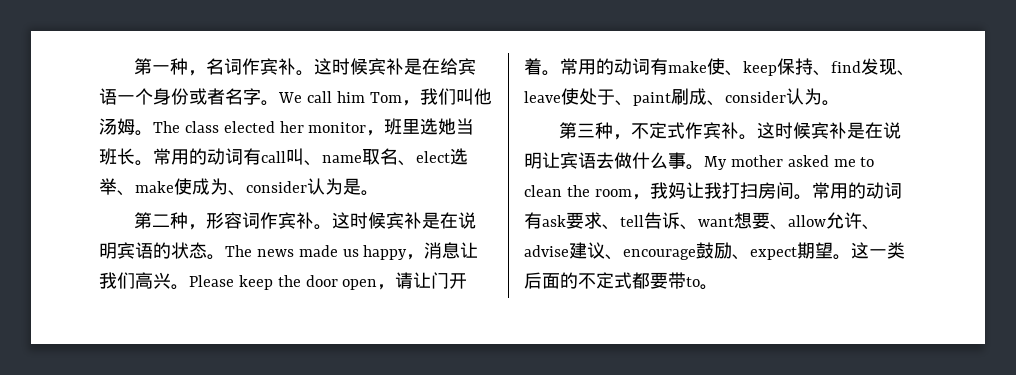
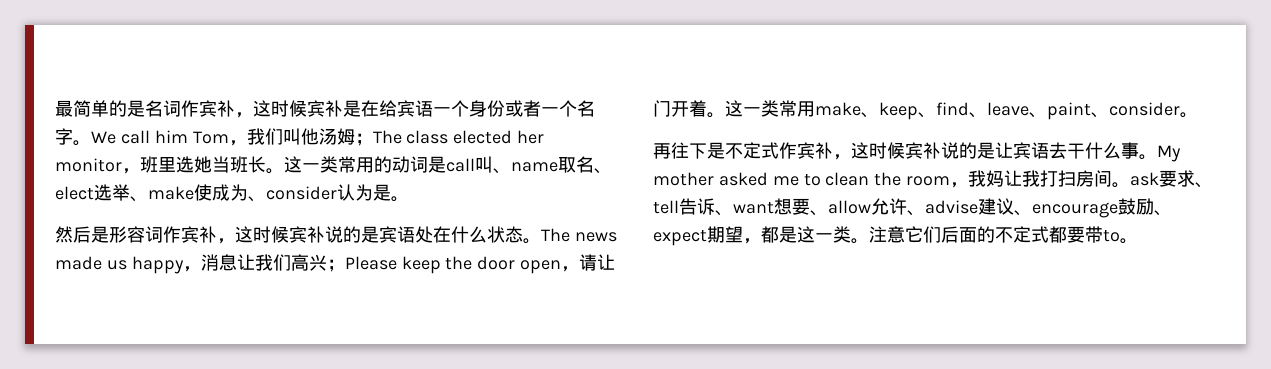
- 第一种，名词作宾补。这时候宾补是在给宾语一个身份或者名字。
+ 最简单的是名词作宾补，这时候宾补是在给宾语一个身份或者一个名字。
- We call him Tom，我们叫他汤姆。The class elected her monitor，班里选她当班长。
+ We call him Tom，我们叫他汤姆；The class elected her monitor，班里选她当班长。
- 常用的动词有call叫、name取名、elect选举、make使成为、consider认为是。
+ 这一类常用的动词是call叫、name取名、elect选举、make使成为、consider认为是。
- 第二种，形容词作宾补。这时候宾补是在说明宾语的状态。
+ 然后是形容词作宾补，这时候宾补说的是宾语处在什么状态。
- The news made us happy，消息让我们高兴。Please keep the door open，请让门开着。
+ The news made us happy，消息让我们高兴；Please keep the door open，请让门开着。
- 常用的动词有make使、keep保持、find发现、leave使处于、paint刷成、consider认为。
- 第三种，不定式作宾补。这时候宾补是在说明让宾语去做什么事。
+ 这一类常用make、keep、find、leave、paint、consider。
+ 再往下是不定式作宾补，这时候宾补说的是让宾语去干什么事。
- My mother asked me to clean the room，我妈让我打扫房间。常用的动词有ask要求、tell告诉、want想要、allow允许、advise建议、encourage鼓励、expect期望。这一类后面的不定式都要带to。
+ My mother asked me to clean the room，我妈让我打扫房间。ask要求、tell告诉、want想要、allow允许、advise建议、encourage鼓励、expect期望，都是这一类。注意它们后面的不定式都要带to。

